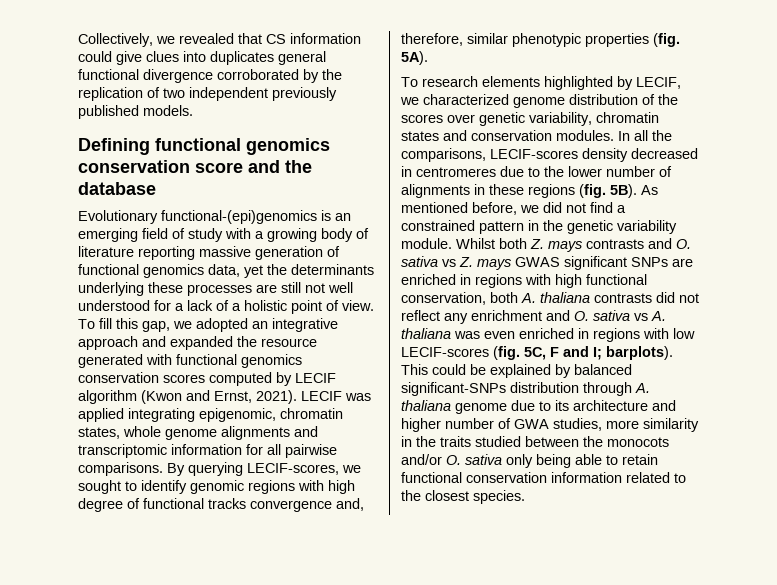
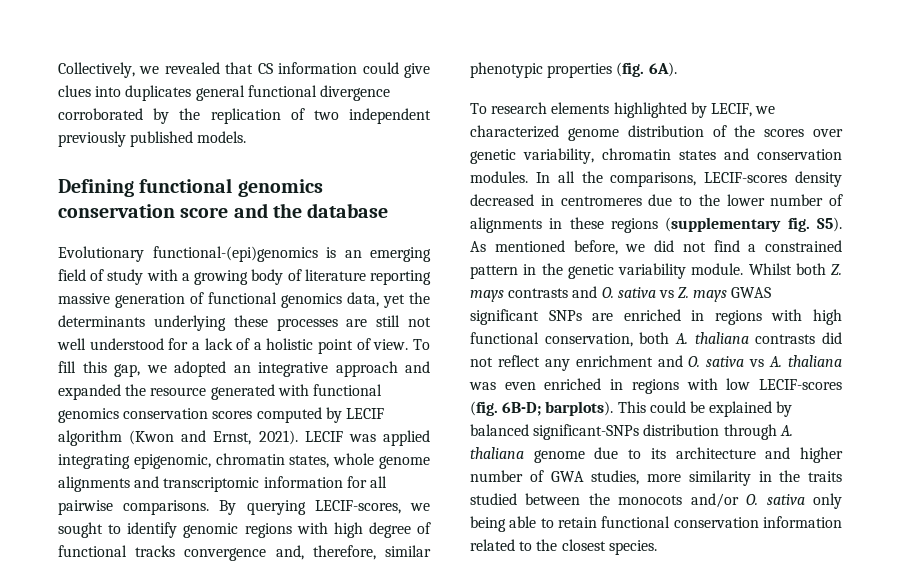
- By querying LECIF-scores, we sought to identify genomic regions with high degree of functional tracks convergence and, therefore, similar phenotypic properties (fig. 5A).
+ By querying LECIF-scores, we sought to identify genomic regions with high degree of functional tracks convergence and, therefore, similar phenotypic properties (fig. 6A).
- In all the comparisons, LECIF-scores density decreased in centromeres due to the lower number of alignments in these regions (fig. 5B). As mentioned before, we did not find a constrained pattern in the genetic variability module.
+ In all the comparisons, LECIF-scores density decreased in centromeres due to the lower number of alignments in these regions (supplementary fig. S5). As mentioned before, we did not find a constrained pattern in the genetic variability module.
- Whilst both Z. mays contrasts and O. sativa vs Z. mays GWAS significant SNPs are enriched in regions with high functional conservation, both A. thaliana contrasts did not reflect any enrichment and O. sativa vs A. thaliana was even enriched in regions with low LECIF-scores (fig. 5C, F and I; barplots).
+ Whilst both Z. mays contrasts and O. sativa vs Z. mays GWAS significant SNPs are enriched in regions with high functional conservation, both A. thaliana contrasts did not reflect any enrichment and O. sativa vs A. thaliana was even enriched in regions with low LECIF-scores (fig. 6B-D; barplots).

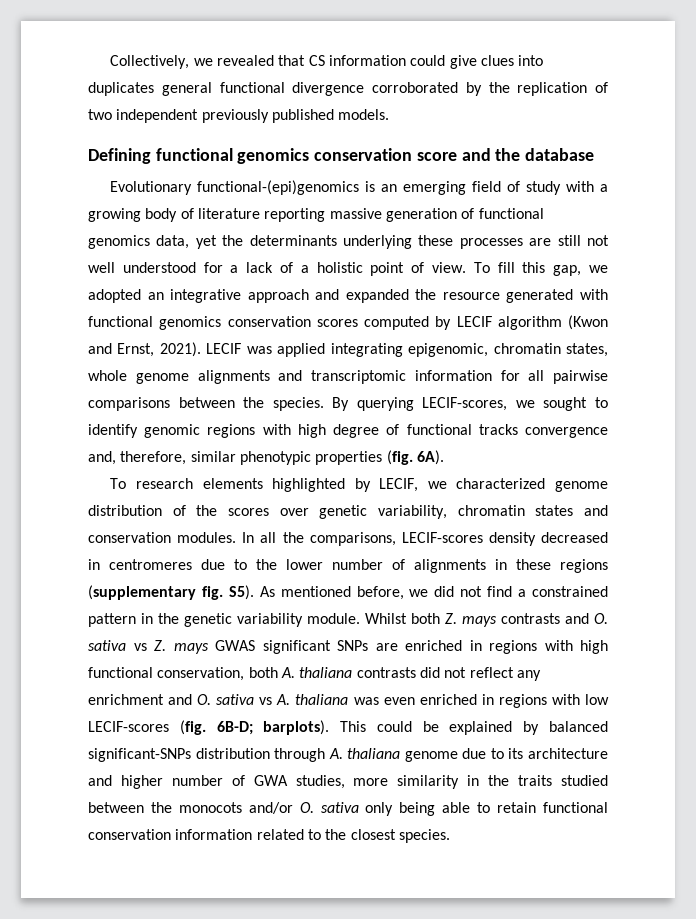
- LECIF was applied integrating epigenomic, chromatin states, whole genome alignments and transcriptomic information for all pairwise comparisons.
+ LECIF was applied integrating epigenomic, chromatin states, whole genome alignments and transcriptomic information for all pairwise comparisons between the species.

